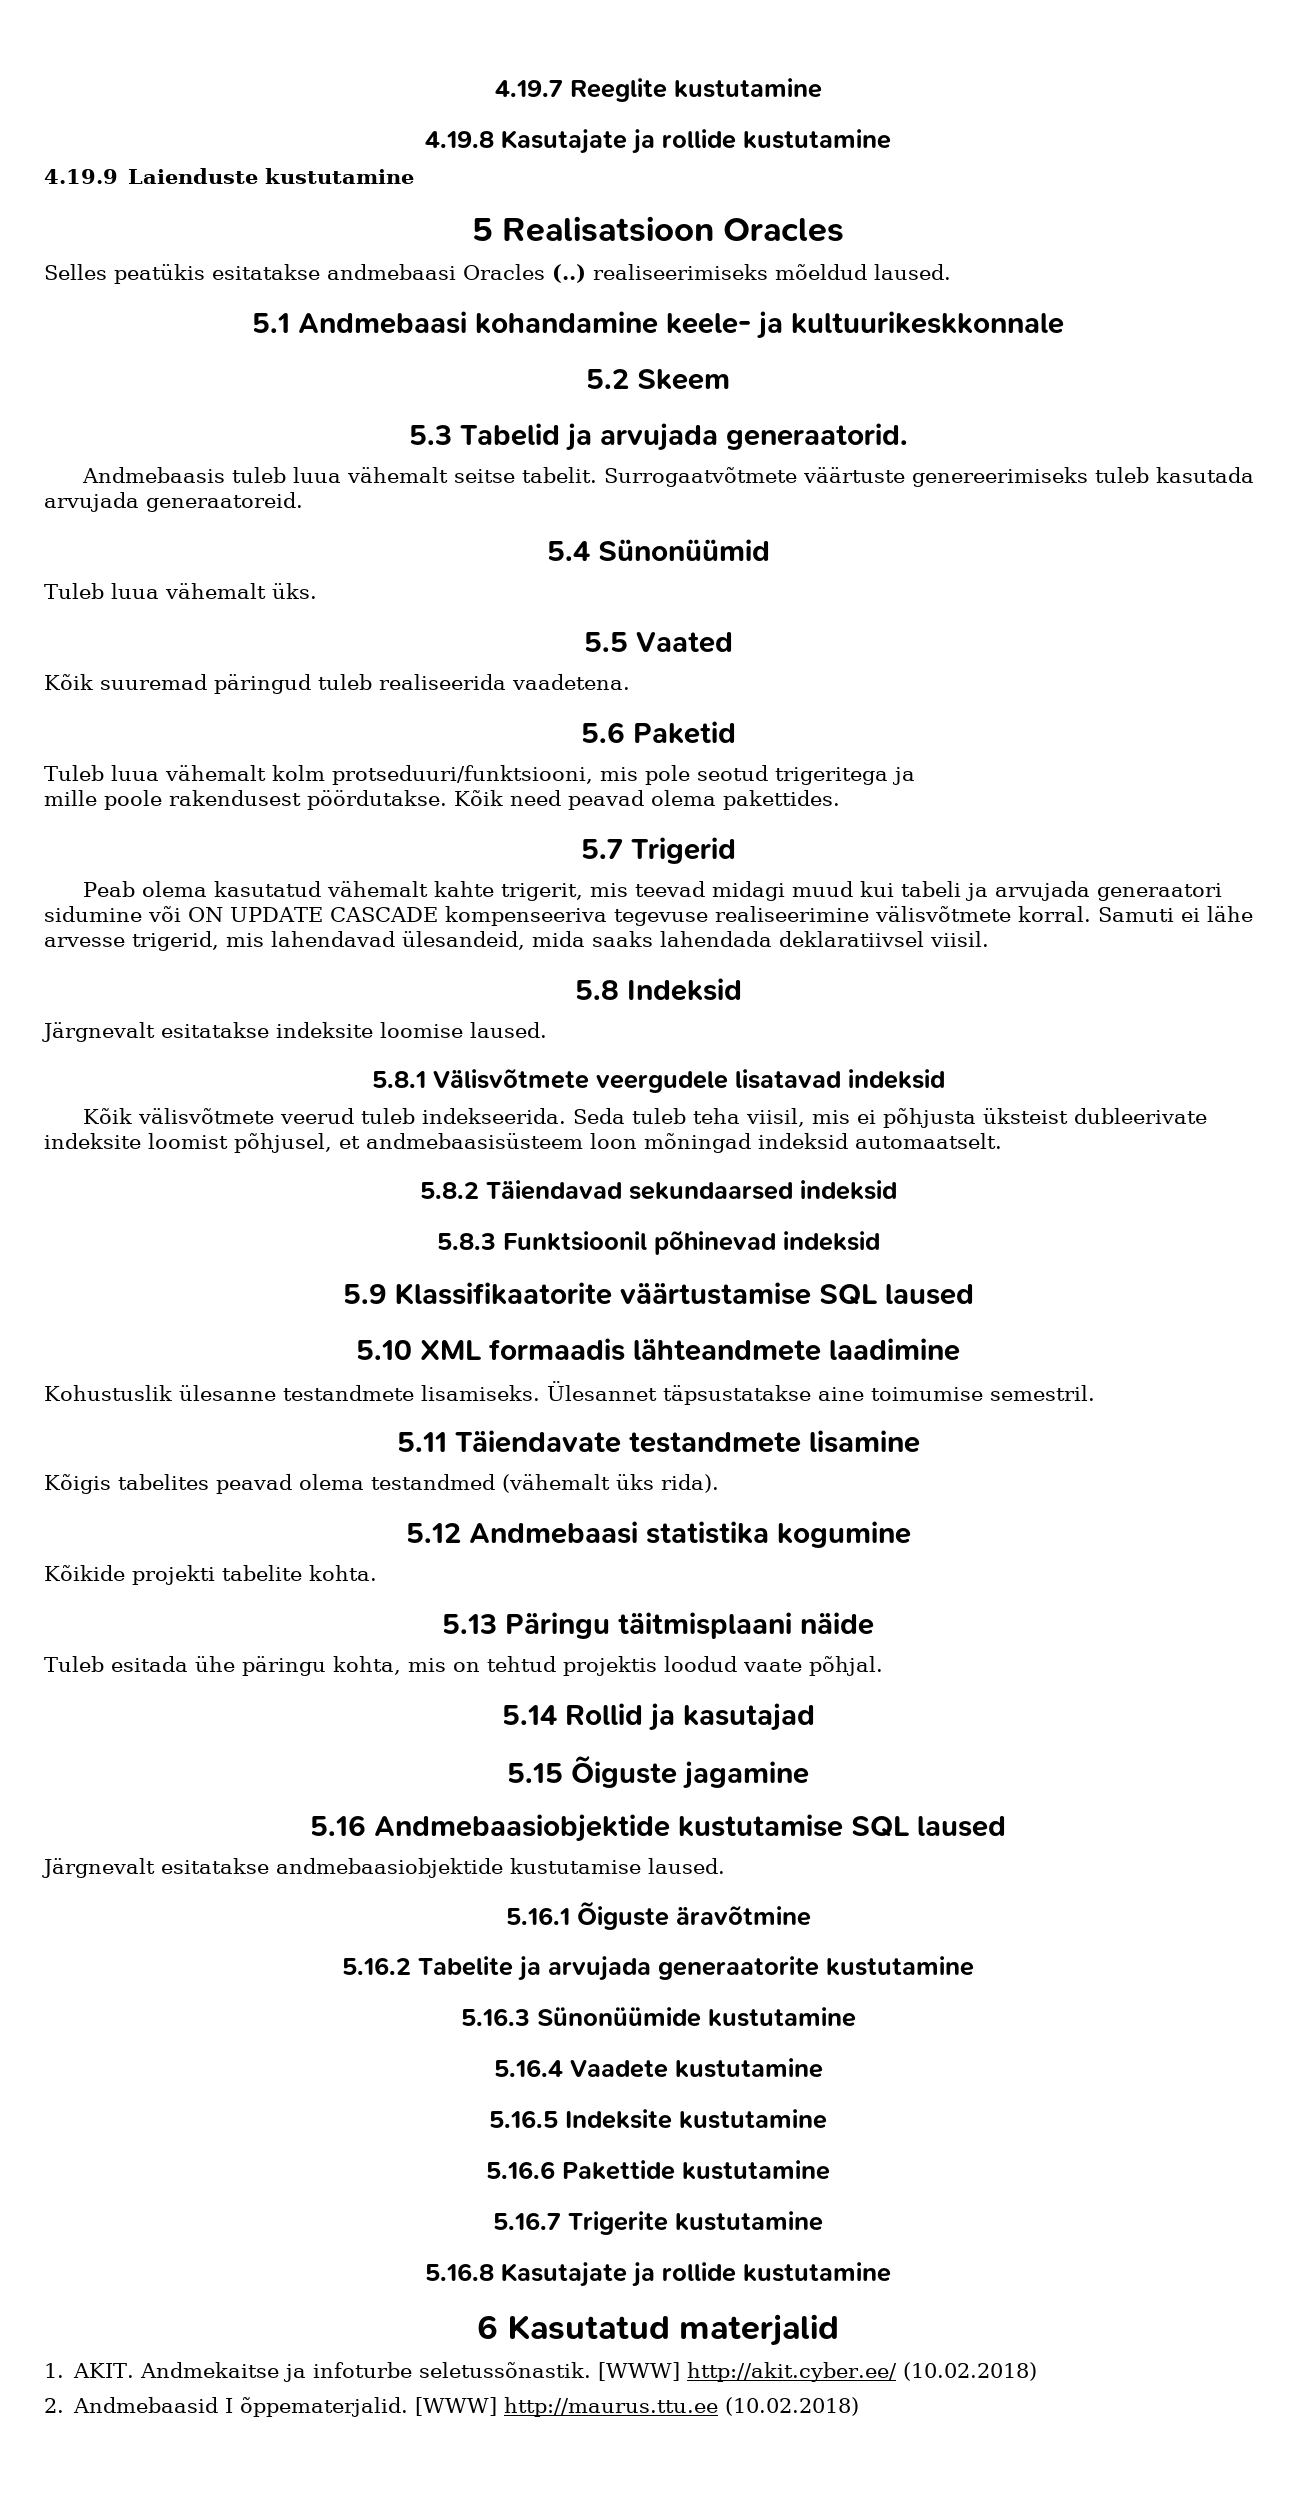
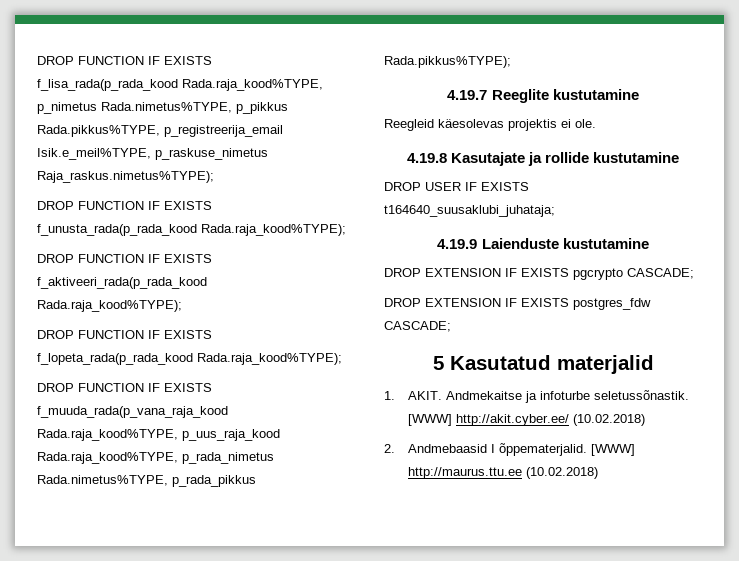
+ DROP FUNCTION IF EXISTS f_lisa_rada(p_rada_kood Rada.raja_kood%TYPE, p_nimetus Rada.nimetus%TYPE, p_pikkus Rada.pikkus%TYPE, p_registreerija_email Isik.e_meil%TYPE, p_raskuse_nimetus Raja_raskus.nimetus%TYPE);
+ DROP FUNCTION IF EXISTS f_unusta_rada(p_rada_kood Rada.raja_kood%TYPE);
+ DROP FUNCTION IF EXISTS f_aktiveeri_rada(p_rada_kood Rada.raja_kood%TYPE);
+ DROP FUNCTION IF EXISTS f_lopeta_rada(p_rada_kood Rada.raja_kood%TYPE);
+ DROP FUNCTION IF EXISTS f_muuda_rada(p_vana_raja_kood Rada.raja_kood%TYPE, p_uus_raja_kood Rada.raja_kood%TYPE, p_rada_nimetus Rada.nimetus%TYPE, p_rada_pikkus Rada.pikkus%TYPE);
  4.19.7 Reeglite kustutamine
+ Reegleid käesolevas projektis ei ole.
+ DROP USER IF EXISTS t164640_suusaklubi_juhataja;
  4.19.9 Laienduste kustutamine
- 5 Realisatsioon Oracles
- Selles peatükis esitatakse andmebaasi Oracles (..) realiseerimiseks mõeldud laused.
- 5.1 Andmebaasi kohandamine keele- ja kultuurikeskkonnale
- 5.2 Skeem
- 5.3 Tabelid ja arvujada generaatorid.
- Andmebaasis tuleb luua vähemalt seitse tabelit. Surrogaatvõtmete väärtuste genereerimiseks tuleb kasutada arvujada generaatoreid.
- 5.4 Sünonüümid
- Tuleb luua vähemalt üks.
- 5.5 Vaated
- Kõik suuremad päringud tuleb realiseerida vaadetena.
- 5.6 Paketid
- Tuleb luua vähemalt kolm protseduuri/funktsiooni, mis pole seotud trigeritega ja
- mille poole rakendusest pöördutakse. Kõik need peavad olema pakettides.
- 5.7 Trigerid
- Peab olema kasutatud vähemalt kahte trigerit, mis teevad midagi muud kui tabeli ja arvujada generaatori sidumine või ON UPDATE CASCADE kompenseeriva tegevuse realiseerimine välisvõtmete korral. Samuti ei lähe arvesse trigerid, mis lahendavad ülesandeid, mida saaks lahendada deklaratiivsel viisil.
- 5.8 Indeksid
- Järgnevalt esitatakse indeksite loomise laused.
- 5.8.1 Välisvõtmete veergudele lisatavad indeksid
- Kõik välisvõtmete veerud tuleb indekseerida. Seda tuleb teha viisil, mis ei põhjusta üksteist dubleerivate indeksite loomist põhjusel, et andmebaasisüsteem loon mõningad indeksid automaatselt.
- 5.8.2 Täiendavad sekundaarsed indeksid
- 5.8.3 Funktsioonil põhinevad indeksid
- 5.9 Klassifikaatorite väärtustamise SQL laused
- 5.10 XML formaadis lähteandmete laadimine
- Kohustuslik ülesanne testandmete lisamiseks. Ülesannet täpsustatakse aine toimumise semestril.
- 5.11 Täiendavate testandmete lisamine
- Kõigis tabelites peavad olema testandmed (vähemalt üks rida).
- 5.12 Andmebaasi statistika kogumine
- Kõikide projekti tabelite kohta.
- 5.13 Päringu täitmisplaani näide
- Tuleb esitada ühe päringu kohta, mis on tehtud projektis loodud vaate põhjal.
- 5.14 Rollid ja kasutajad
- 5.15 Õiguste jagamine
- 5.16 Andmebaasiobjektide kustutamise SQL laused
- Järgnevalt esitatakse andmebaasiobjektide kustutamise laused.
- 5.16.1 Õiguste äravõtmine
- 5.16.2 Tabelite ja arvujada generaatorite kustutamine
- 5.16.3 Sünonüümide kustutamine
- 5.16.4 Vaadete kustutamine
- 5.16.5 Indeksite kustutamine
- 5.16.6 Pakettide kustutamine
- 5.16.7 Trigerite kustutamine
- 5.16.8 Kasutajate ja rollide kustutamine
- 6 Kasutatud materjalid
+ DROP EXTENSION IF EXISTS pgcrypto CASCADE;
+ DROP EXTENSION IF EXISTS postgres_fdw CASCADE;
+ 5 Kasutatud materjalid

